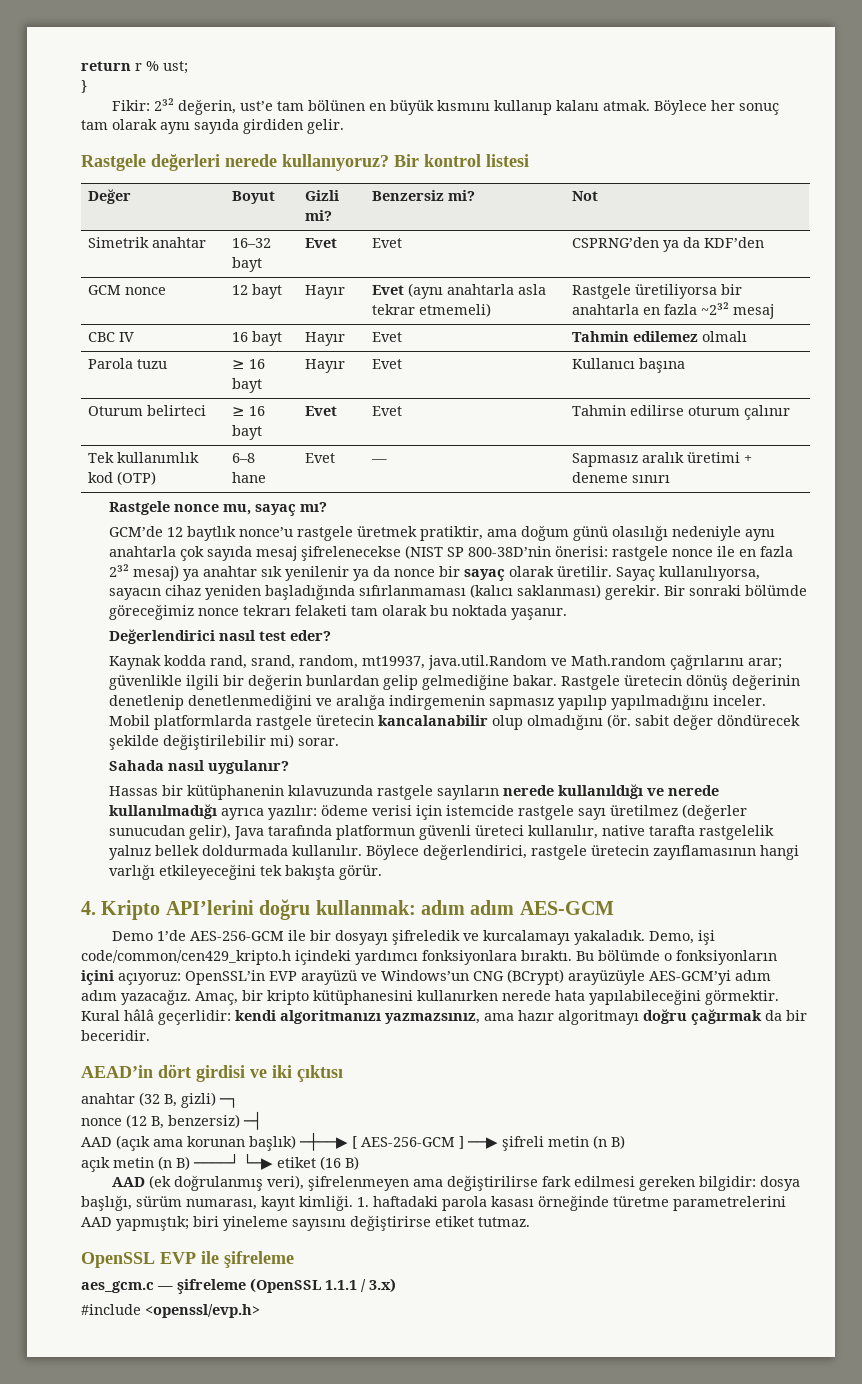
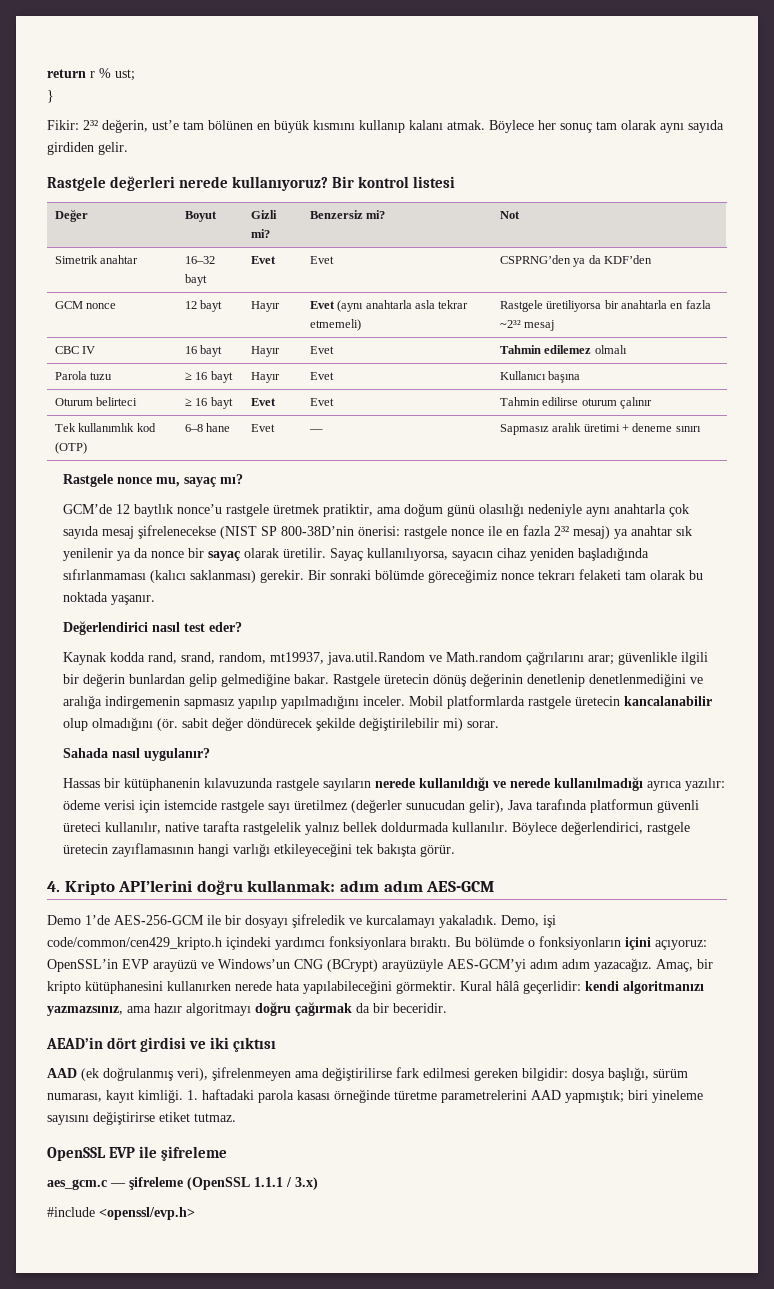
- anahtar (32 B, gizli) ─┐
- nonce (12 B, benzersiz) ─┤
- AAD (açık ama korunan başlık) ─┼──▶ [ AES-256-GCM ] ──▶ şifreli metin (n B)
- açık metin (n B) ────┘ └─▶ etiket (16 B)

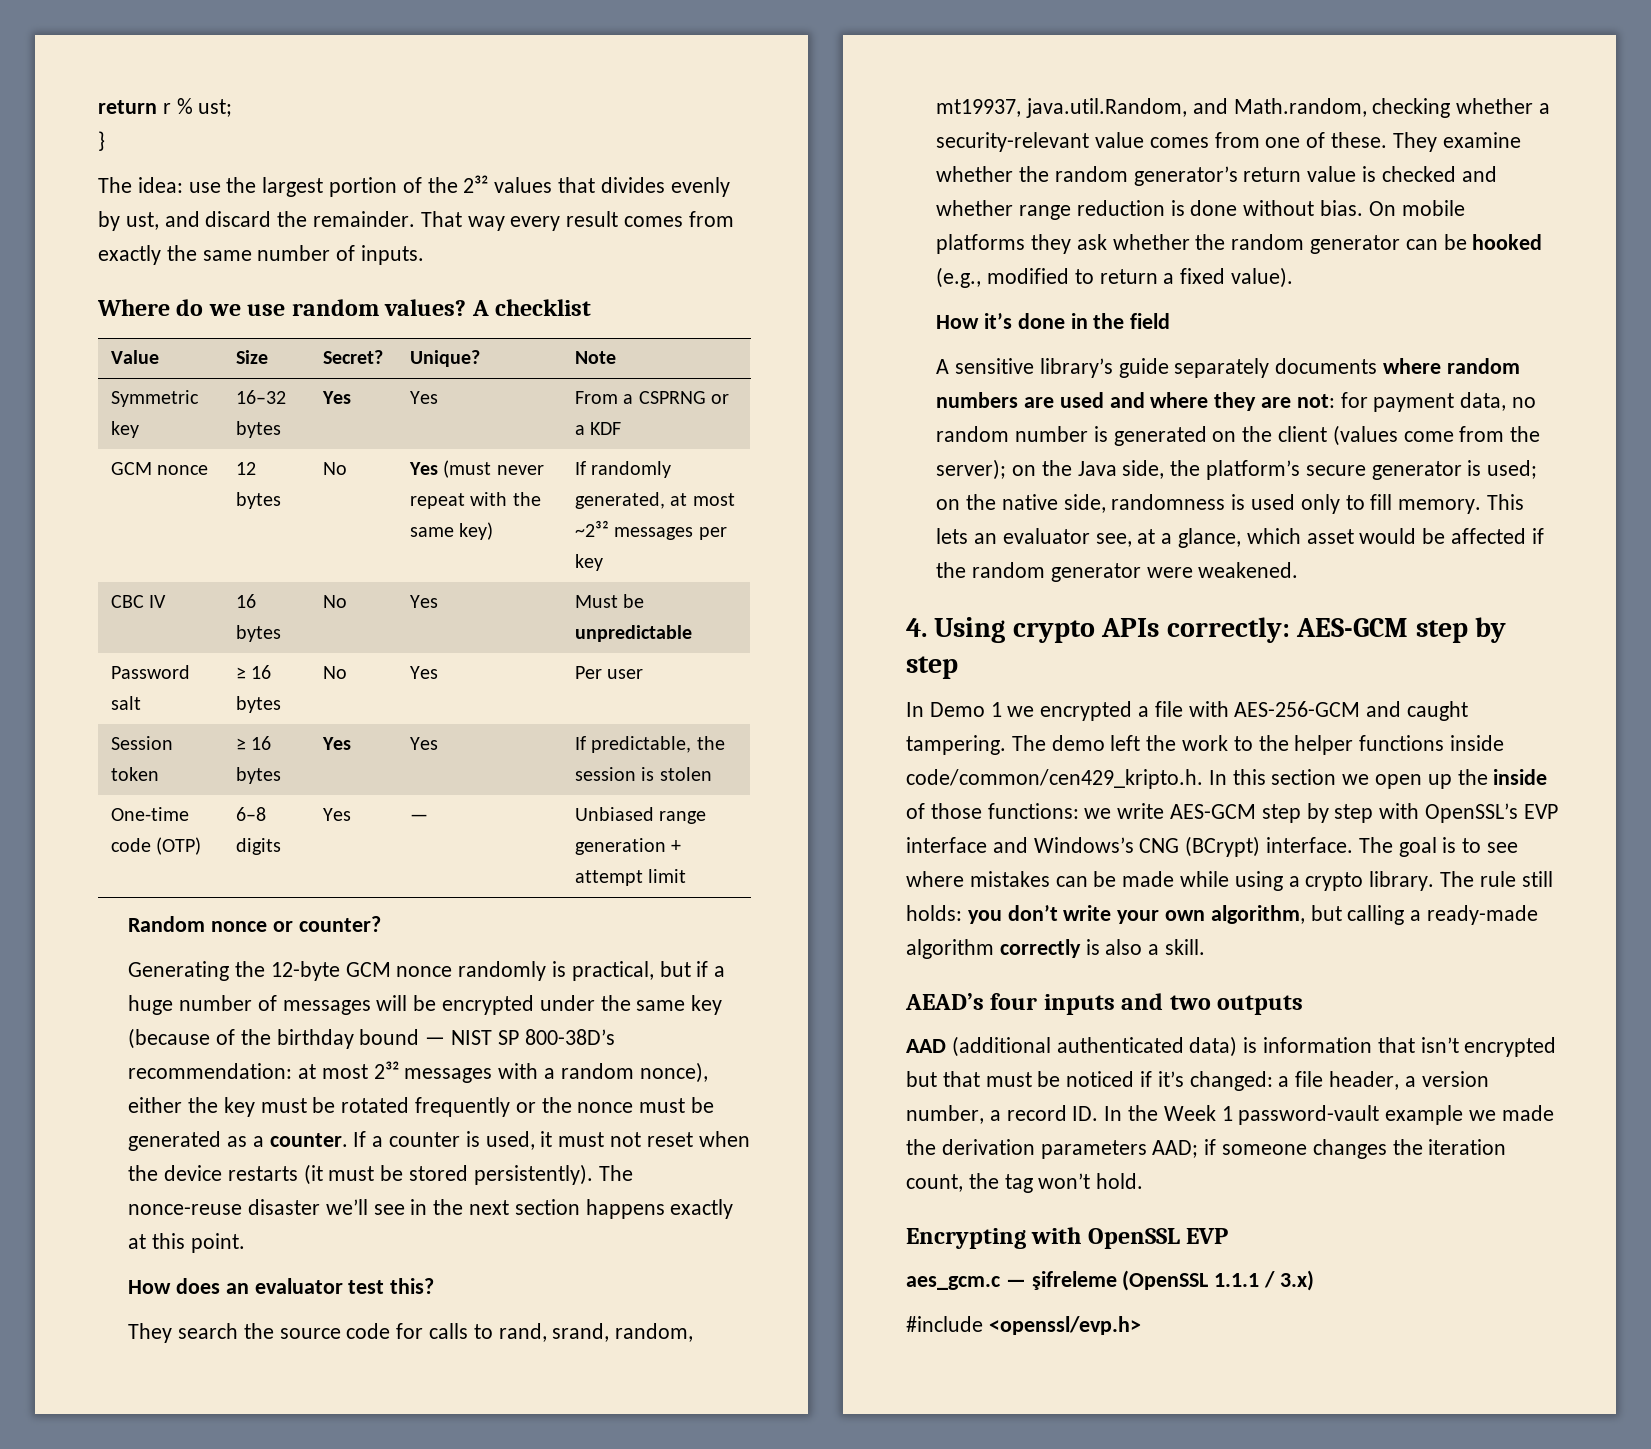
- Fikir: 2³² değerin, ust’e tam bölünen en büyük kısmını kullanıp kalanı atmak. Böylece her sonuç tam olarak aynı sayıda girdiden gelir.
- Rastgele değerleri nerede kullanıyoruz? Bir kontrol listesi
- Değer | Boyut | Gizli mi? | Benzersiz mi? | Not
- Simetrik anahtar | 16–32 bayt | Evet | Evet | CSPRNG’den ya da KDF’den
- GCM nonce | 12 bayt | Hayır | Evet (aynı anahtarla asla tekrar etmemeli) | Rastgele üretiliyorsa bir anahtarla en fazla ~2³² mesaj
- CBC IV | 16 bayt | Hayır | Evet | Tahmin edilemez olmalı
- Parola tuzu | ≥ 16 bayt | Hayır | Evet | Kullanıcı başına
- Oturum belirteci | ≥ 16 bayt | Evet | Evet | Tahmin edilirse oturum çalınır
- Tek kullanımlık kod (OTP) | 6–8 hane | Evet | — | Sapmasız aralık üretimi + deneme sınırı
- Rastgele nonce mu, sayaç mı?
- GCM’de 12 baytlık nonce’u rastgele üretmek pratiktir, ama doğum günü olasılığı nedeniyle aynı anahtarla çok sayıda mesaj şifrelenecekse (NIST SP 800-38D’nin önerisi: rastgele nonce ile en fazla 2³² mesaj) ya anahtar sık yenilenir ya da nonce bir sayaç olarak üretilir. Sayaç kullanılıyorsa, sayacın cihaz yeniden başladığında sıfırlanmaması (kalıcı saklanması) gerekir. Bir sonraki bölümde göreceğimiz nonce tekrarı felaketi tam olarak bu noktada yaşanır.
- Değerlendirici nasıl test eder?
- Kaynak kodda rand, srand, random, mt19937, java.util.Random ve Math.random çağrılarını arar; güvenlikle ilgili bir değerin bunlardan gelip gelmediğine bakar. Rastgele üretecin dönüş değerinin denetlenip denetlenmediğini ve aralığa indirgemenin sapmasız yapılıp yapılmadığını inceler. Mobil platformlarda rastgele üretecin kancalanabilir olup olmadığını (ör. sabit değer döndürecek şekilde değiştirilebilir mi) sorar.
- Sahada nasıl uygulanır?
- Hassas bir kütüphanenin kılavuzunda rastgele sayıların nerede kullanıldığı ve nerede kullanılmadığı ayrıca yazılır: ödeme verisi için istemcide rastgele sayı üretilmez (değerler sunucudan gelir), Java tarafında platformun güvenli üreteci kullanılır, native tarafta rastgelelik yalnız bellek doldurmada kullanılır. Böylece değerlendirici, rastgele üretecin zayıflamasının hangi varlığı etkileyeceğini tek bakışta görür.
- 4. Kripto API’lerini doğru kullanmak: adım adım AES-GCM
- Demo 1’de AES-256-GCM ile bir dosyayı şifreledik ve kurcalamayı yakaladık. Demo, işi code/common/cen429_kripto.h içindeki yardımcı fonksiyonlara bıraktı. Bu bölümde o fonksiyonların içini açıyoruz: OpenSSL’in EVP arayüzü ve Windows’un CNG (BCrypt) arayüzüyle AES-GCM’yi adım adım yazacağız. Amaç, bir kripto kütüphanesini kullanırken nerede hata yapılabileceğini görmektir. Kural hâlâ geçerlidir: kendi algoritmanızı yazmazsınız, ama hazır algoritmayı doğru çağırmak da bir beceridir.
- AEAD’in dört girdisi ve iki çıktısı
- AAD (ek doğrulanmış veri), şifrelenmeyen ama değiştirilirse fark edilmesi gereken bilgidir: dosya başlığı, sürüm numarası, kayıt kimliği. 1. haftadaki parola kasası örneğinde türetme parametrelerini AAD yapmıştık; biri yineleme sayısını değiştirirse etiket tutmaz.
- OpenSSL EVP ile şifreleme
+ The idea: use the largest portion of the 2³² values that divides evenly by ust, and discard the remainder. That way every result comes from exactly the same number of inputs.
+ Where do we use random values? A checklist
+ Value | Size | Secret? | Unique? | Note
+ Symmetric key | 16–32 bytes | Yes | Yes | From a CSPRNG or a KDF
+ GCM nonce | 12 bytes | No | Yes (must never repeat with the same key) | If randomly generated, at most ~2³² messages per key
+ CBC IV | 16 bytes | No | Yes | Must be unpredictable
+ Password salt | ≥ 16 bytes | No | Yes | Per user
+ Session token | ≥ 16 bytes | Yes | Yes | If predictable, the session is stolen
+ One-time code (OTP) | 6–8 digits | Yes | — | Unbiased range generation + attempt limit
+ Random nonce or counter?
+ Generating the 12-byte GCM nonce randomly is practical, but if a huge number of messages will be encrypted under the same key (because of the birthday bound — NIST SP 800-38D’s recommendation: at most 2³² messages with a random nonce), either the key must be rotated frequently or the nonce must be generated as a counter. If a counter is used, it must not reset when the device restarts (it must be stored persistently). The nonce-reuse disaster we’ll see in the next section happens exactly at this point.
+ How does an evaluator test this?
+ They search the source code for calls to rand, srand, random, mt19937, java.util.Random, and Math.random, checking whether a security-relevant value comes from one of these. They examine whether the random generator’s return value is checked and whether range reduction is done without bias. On mobile platforms they ask whether the random generator can be hooked (e.g., modified to return a fixed value).
+ How it’s done in the field
+ A sensitive library’s guide separately documents where random numbers are used and where they are not: for payment data, no random number is generated on the client (values come from the server); on the Java side, the platform’s secure generator is used; on the native side, randomness is used only to fill memory. This lets an evaluator see, at a glance, which asset would be affected if the random generator were weakened.
+ 4. Using crypto APIs correctly: AES-GCM step by step
+ In Demo 1 we encrypted a file with AES-256-GCM and caught tampering. The demo left the work to the helper functions inside code/common/cen429_kripto.h. In this section we open up the inside of those functions: we write AES-GCM step by step with OpenSSL’s EVP interface and Windows’s CNG (BCrypt) interface. The goal is to see where mistakes can be made while using a crypto library. The rule still holds: you don’t write your own algorithm, but calling a ready-made algorithm correctly is also a skill.
+ AEAD’s four inputs and two outputs
+ AAD (additional authenticated data) is information that isn’t encrypted but that must be noticed if it’s changed: a file header, a version number, a record ID. In the Week 1 password-vault example we made the derivation parameters AAD; if someone changes the iteration count, the tag won’t hold.
+ Encrypting with OpenSSL EVP

